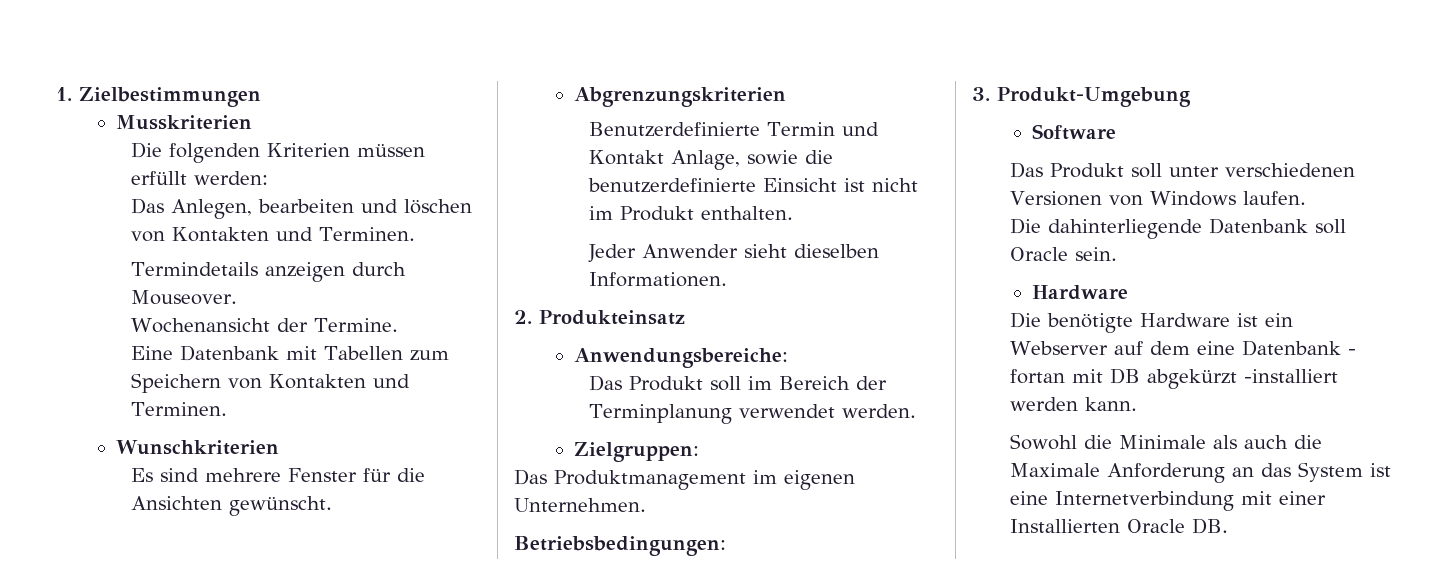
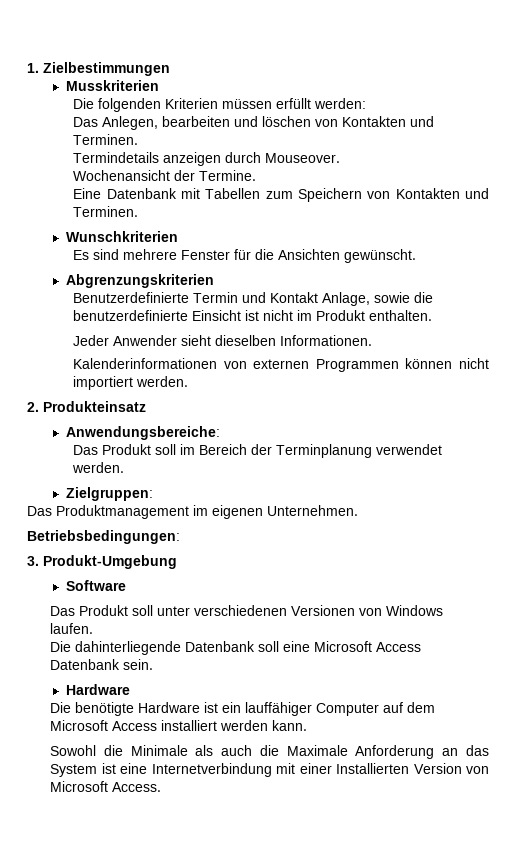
+ Kalenderinformationen von externen Programmen können nicht importiert werden.
- Die dahinterliegende Datenbank soll Oracle sein.
+ Die dahinterliegende Datenbank soll eine Microsoft Access Datenbank sein.
- Die benötigte Hardware ist ein Webserver auf dem eine Datenbank - fortan mit DB abgekürzt -installiert werden kann.
+ Die benötigte Hardware ist ein lauffähiger Computer auf dem Microsoft Access installiert werden kann.
- Sowohl die Minimale als auch die Maximale Anforderung an das System ist eine Internetverbindung mit einer Installierten Oracle DB.
+ Sowohl die Minimale als auch die Maximale Anforderung an das System ist eine Internetverbindung mit einer Installierten Version von Microsoft Access.

